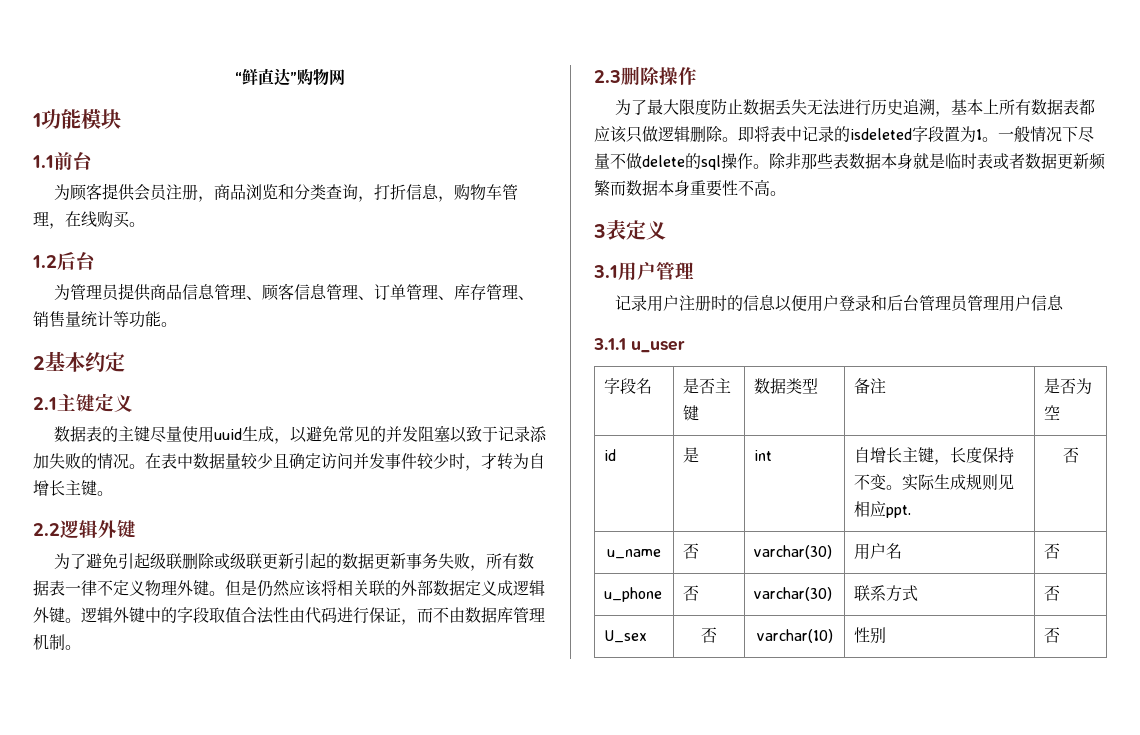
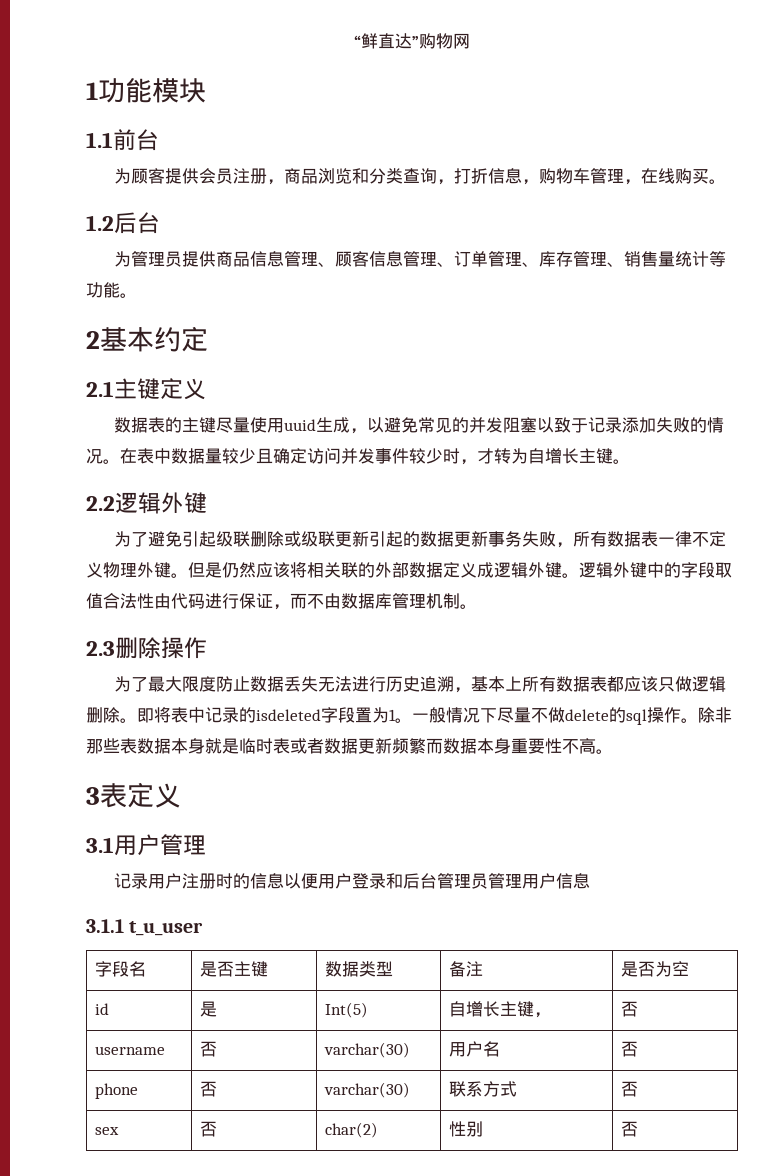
- 3.1.1 u_user
+ 3.1.1 t_u_user
- id | 是 | int | 自增长主键，长度保持不变。实际生成规则见相应ppt. | 否
- u_name | 否 | varchar(30) | 用户名 | 否
+ id | 是 | Int(5) | 自增长主键， | 否
+ username | 否 | varchar(30) | 用户名 | 否
- u_phone | 否 | varchar(30) | 联系方式 | 否
+ phone | 否 | varchar(30) | 联系方式 | 否
- U_sex | 否 | varchar(10) | 性别 | 否
+ sex | 否 | char(2) | 性别 | 否

